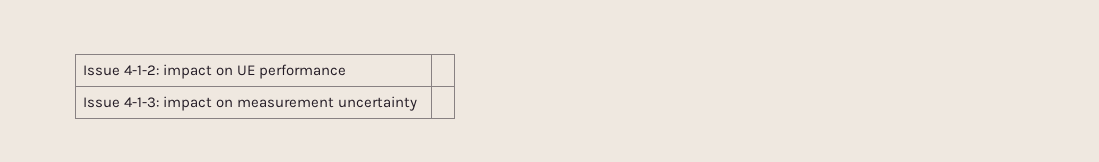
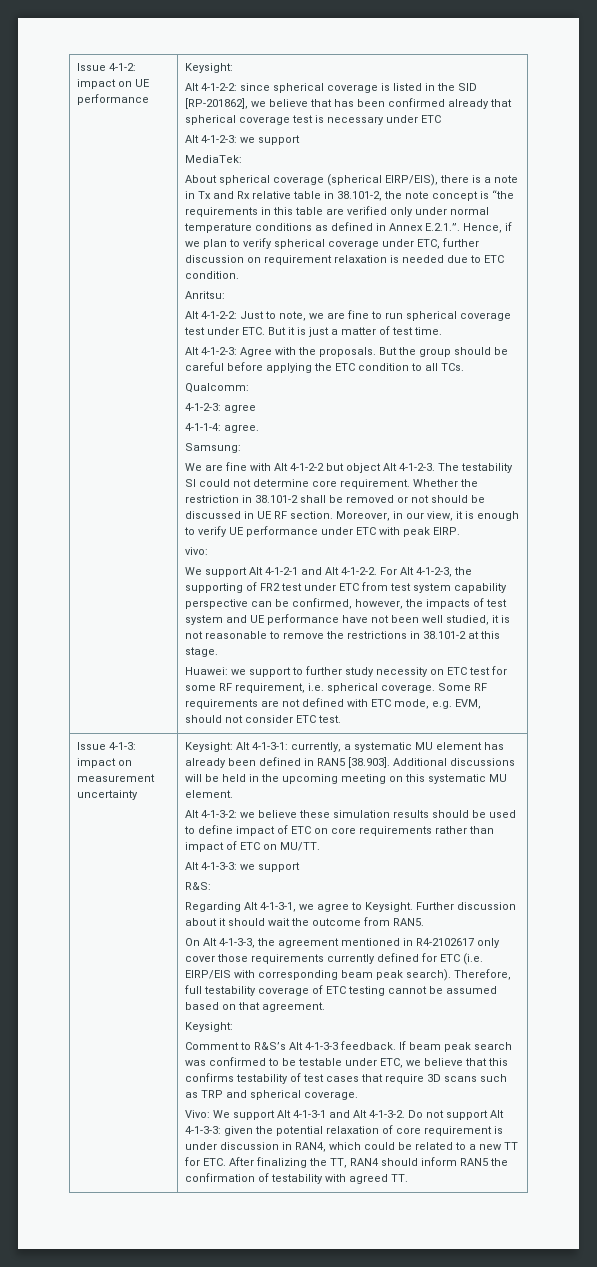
- Issue 4-1-2: impact on UE performance
+ Issue 4-1-2: impact on UE performance | Keysight:
+ Alt 4-1-2-2: since spherical coverage is listed in the SID [RP-201862], we believe that has been confirmed already that spherical coverage test is necessary under ETC
+ Alt 4-1-2-3: we support
+ MediaTek:
+ About spherical coverage (spherical EIRP/EIS), there is a note in Tx and Rx relative table in 38.101-2, the note concept is “the requirements in this table are verified only under normal temperature conditions as defined in Annex E.2.1.”. Hence, if we plan to verify spherical coverage under ETC, further discussion on requirement relaxation is needed due to ETC condition.
+ Anritsu:
+ Alt 4-1-2-2: Just to note, we are fine to run spherical coverage test under ETC. But it is just a matter of test time.
+ Alt 4-1-2-3: Agree with the proposals. But the group should be careful before applying the ETC condition to all TCs.
+ Qualcomm:
+ 4-1-2-3: agree
+ 4-1-1-4: agree.
+ Samsung:
+ We are fine with Alt 4-1-2-2 but object Alt 4-1-2-3. The testability SI could not determine core requirement. Whether the restriction in 38.101-2 shall be removed or not should be discussed in UE RF section. Moreover, in our view, it is enough to verify UE performance under ETC with peak EIRP.
+ vivo:
+ We support Alt 4-1-2-1 and Alt 4-1-2-2. For Alt 4-1-2-3, the supporting of FR2 test under ETC from test system capability perspective can be confirmed, however, the impacts of test system and UE performance have not been well studied, it is not reasonable to remove the restrictions in 38.101-2 at this stage.
+ Huawei: we support to further study necessity on ETC test for some RF requirement, i.e. spherical coverage. Some RF requirements are not defined with ETC mode, e.g. EVM, should not consider ETC test.
+ Keysight: Alt 4-1-3-1: currently, a systematic MU element has already been defined in RAN5 [38.903]. Additional discussions will be held in the upcoming meeting on this systematic MU element.
+ Alt 4-1-3-2: we believe these simulation results should be used to define impact of ETC on core requirements rather than impact of ETC on MU/TT.
+ Alt 4-1-3-3: we support
+ R&S:
+ Regarding Alt 4-1-3-1, we agree to Keysight. Further discussion about it should wait the outcome from RAN5.
+ On Alt 4-1-3-3, the agreement mentioned in R4-2102617 only cover those requirements currently defined for ETC (i.e. EIRP/EIS with corresponding beam peak search). Therefore, full testability coverage of ETC testing cannot be assumed based on that agreement.
+ Keysight:
+ Comment to R&S’s Alt 4-1-3-3 feedback. If beam peak search was confirmed to be testable under ETC, we believe that this confirms testability of test cases that require 3D scans such as TRP and spherical coverage.
+ Vivo: We support Alt 4-1-3-1 and Alt 4-1-3-2. Do not support Alt 4-1-3-3: given the potential relaxation of core requirement is under discussion in RAN4, which could be related to a new TT for ETC. After finalizing the TT, RAN4 should inform RAN5 the confirmation of testability with agreed TT.

